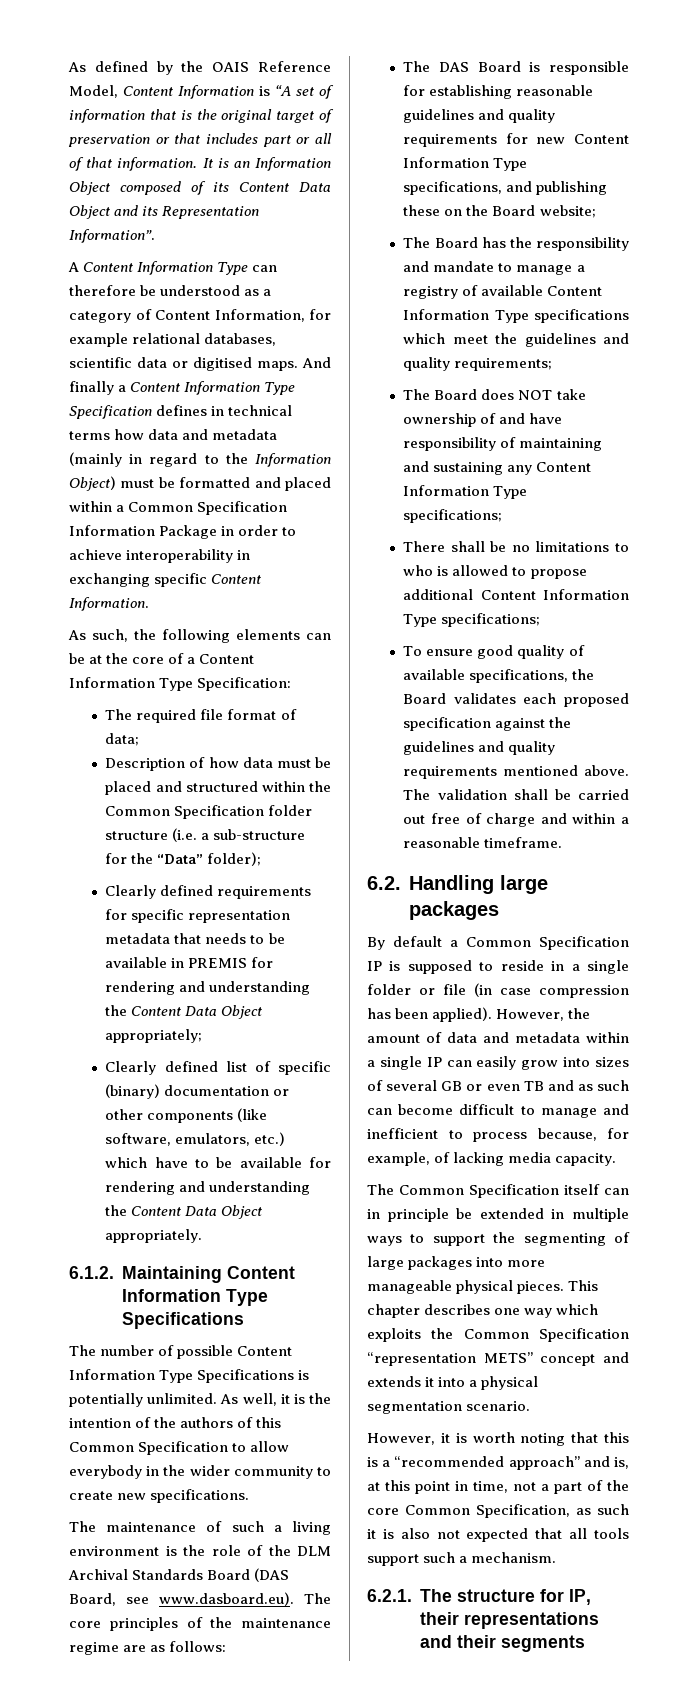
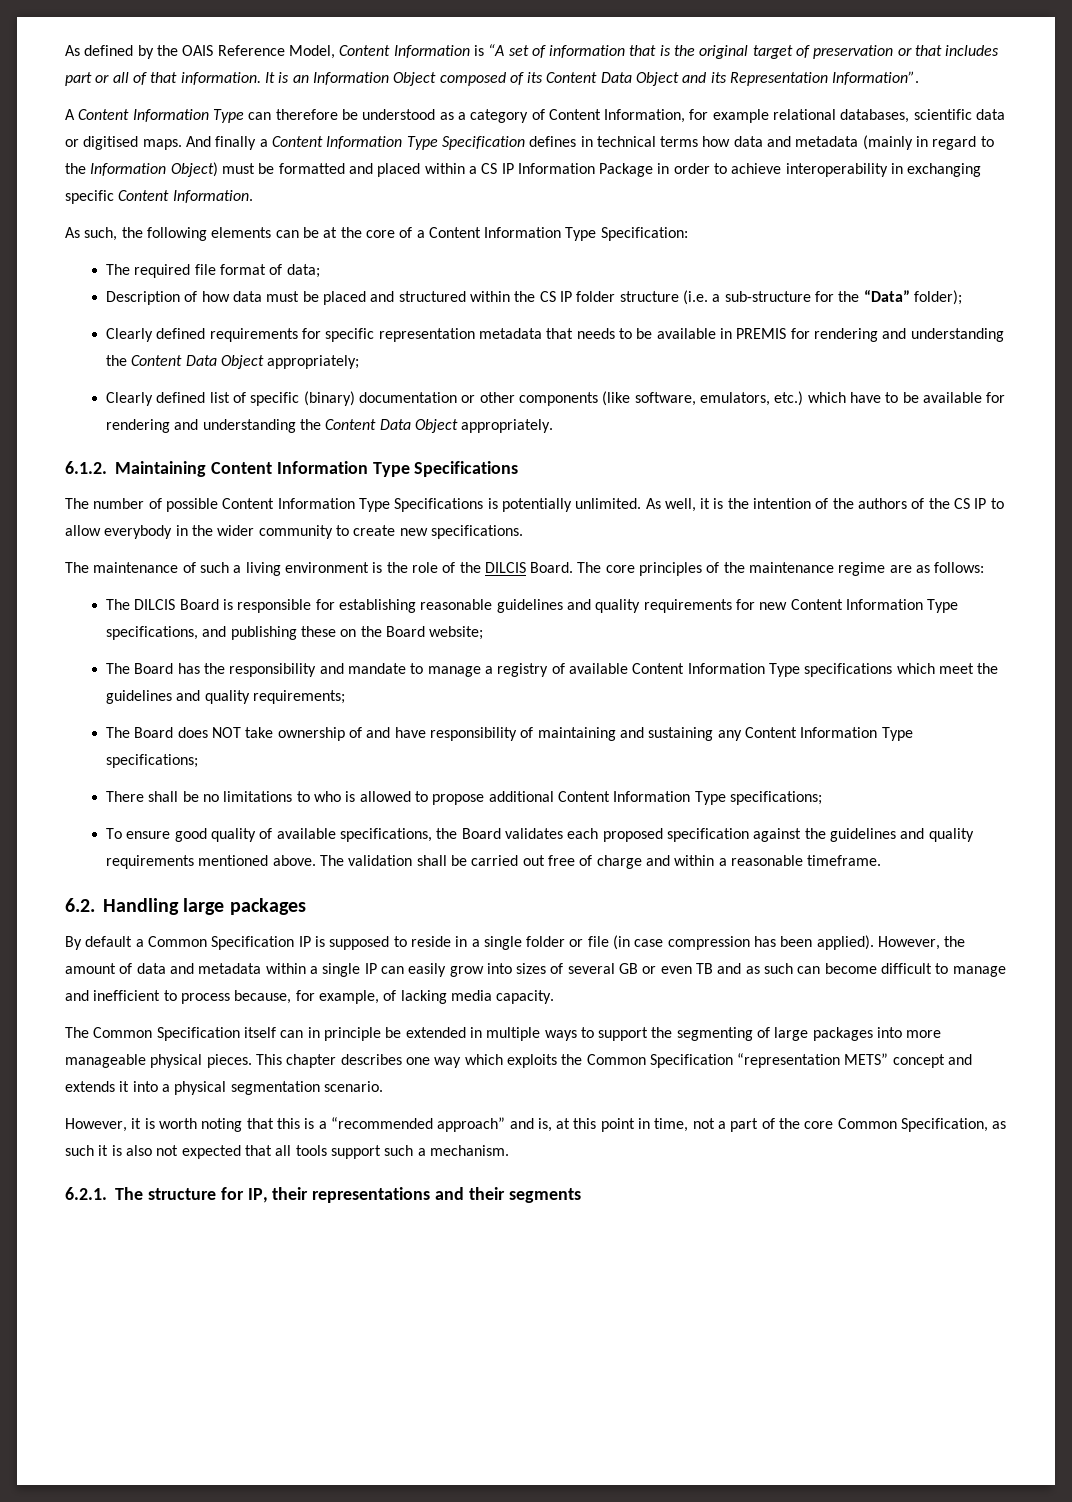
- And finally a Content Information Type Specification defines in technical terms how data and metadata (mainly in regard to the Information Object) must be formatted and placed within a Common Specification Information Package in order to achieve interoperability in exchanging specific Content Information.
+ And finally a Content Information Type Specification defines in technical terms how data and metadata (mainly in regard to the Information Object) must be formatted and placed within a CS IP Information Package in order to achieve interoperability in exchanging specific Content Information.
- Description of how data must be placed and structured within the Common Specification folder structure (i.e. a sub-structure for the “Data” folder);
+ Description of how data must be placed and structured within the CS IP folder structure (i.e. a sub-structure for the “Data” folder);
- As well, it is the intention of the authors of this Common Specification to allow everybody in the wider community to create new specifications.
+ As well, it is the intention of the authors of the CS IP to allow everybody in the wider community to create new specifications.
- The maintenance of such a living environment is the role of the DLM Archival Standards Board (DAS Board, see www.dasboard.eu). The core principles of the maintenance regime are as follows:
+ The maintenance of such a living environment is the role of the DILCIS Board. The core principles of the maintenance regime are as follows:
- The DAS Board is responsible for establishing reasonable guidelines and quality requirements for new Content Information Type specifications, and publishing these on the Board website;
+ The DILCIS Board is responsible for establishing reasonable guidelines and quality requirements for new Content Information Type specifications, and publishing these on the Board website;

